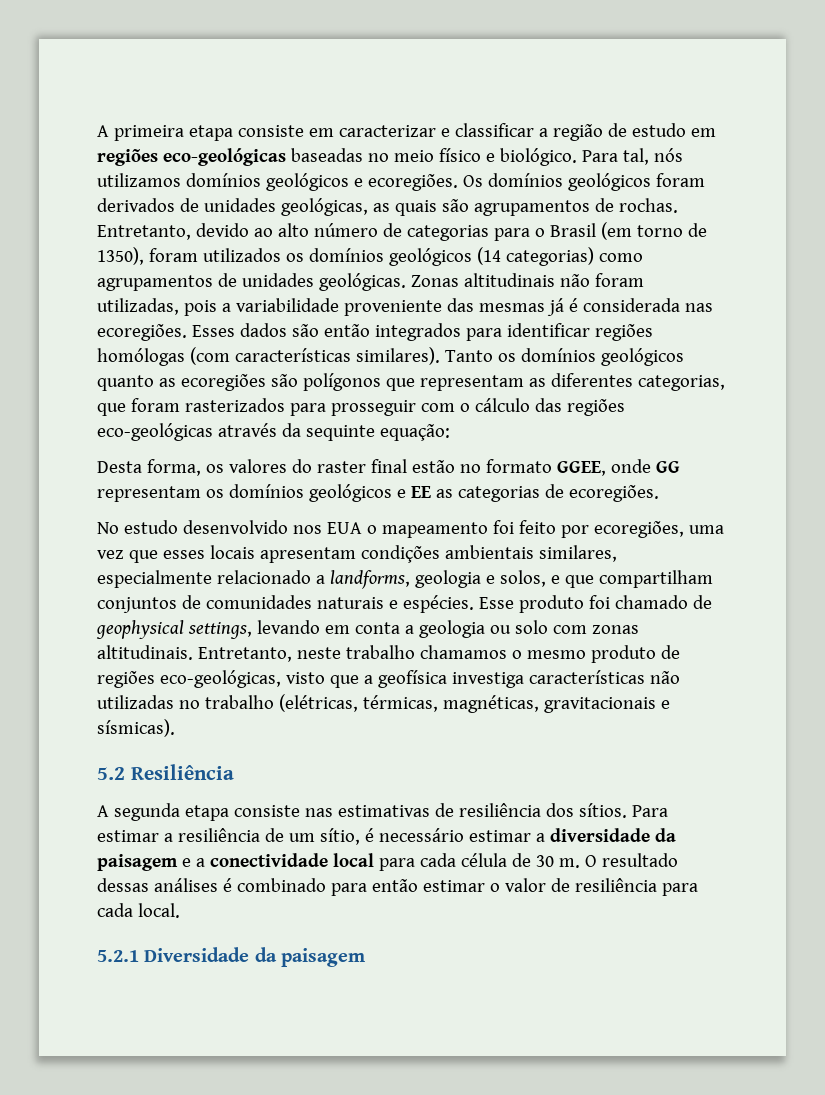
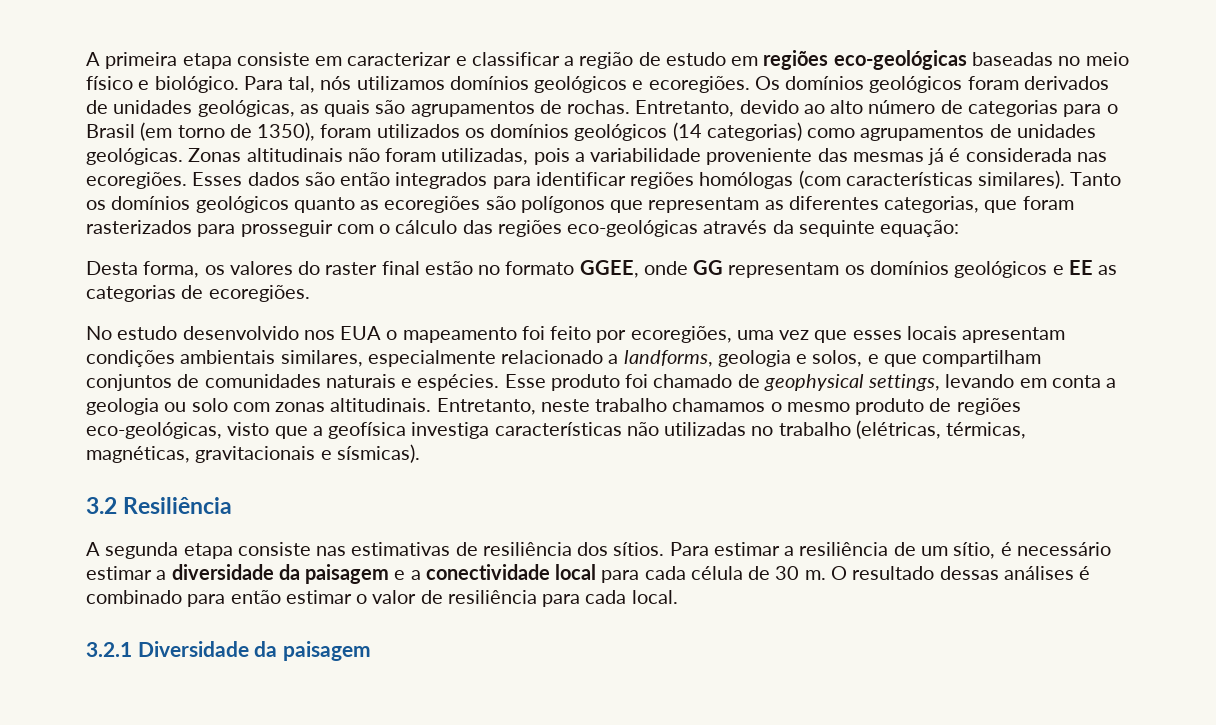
- 5.2 Resiliência
+ 3.2 Resiliência
- 5.2.1 Diversidade da paisagem
+ 3.2.1 Diversidade da paisagem

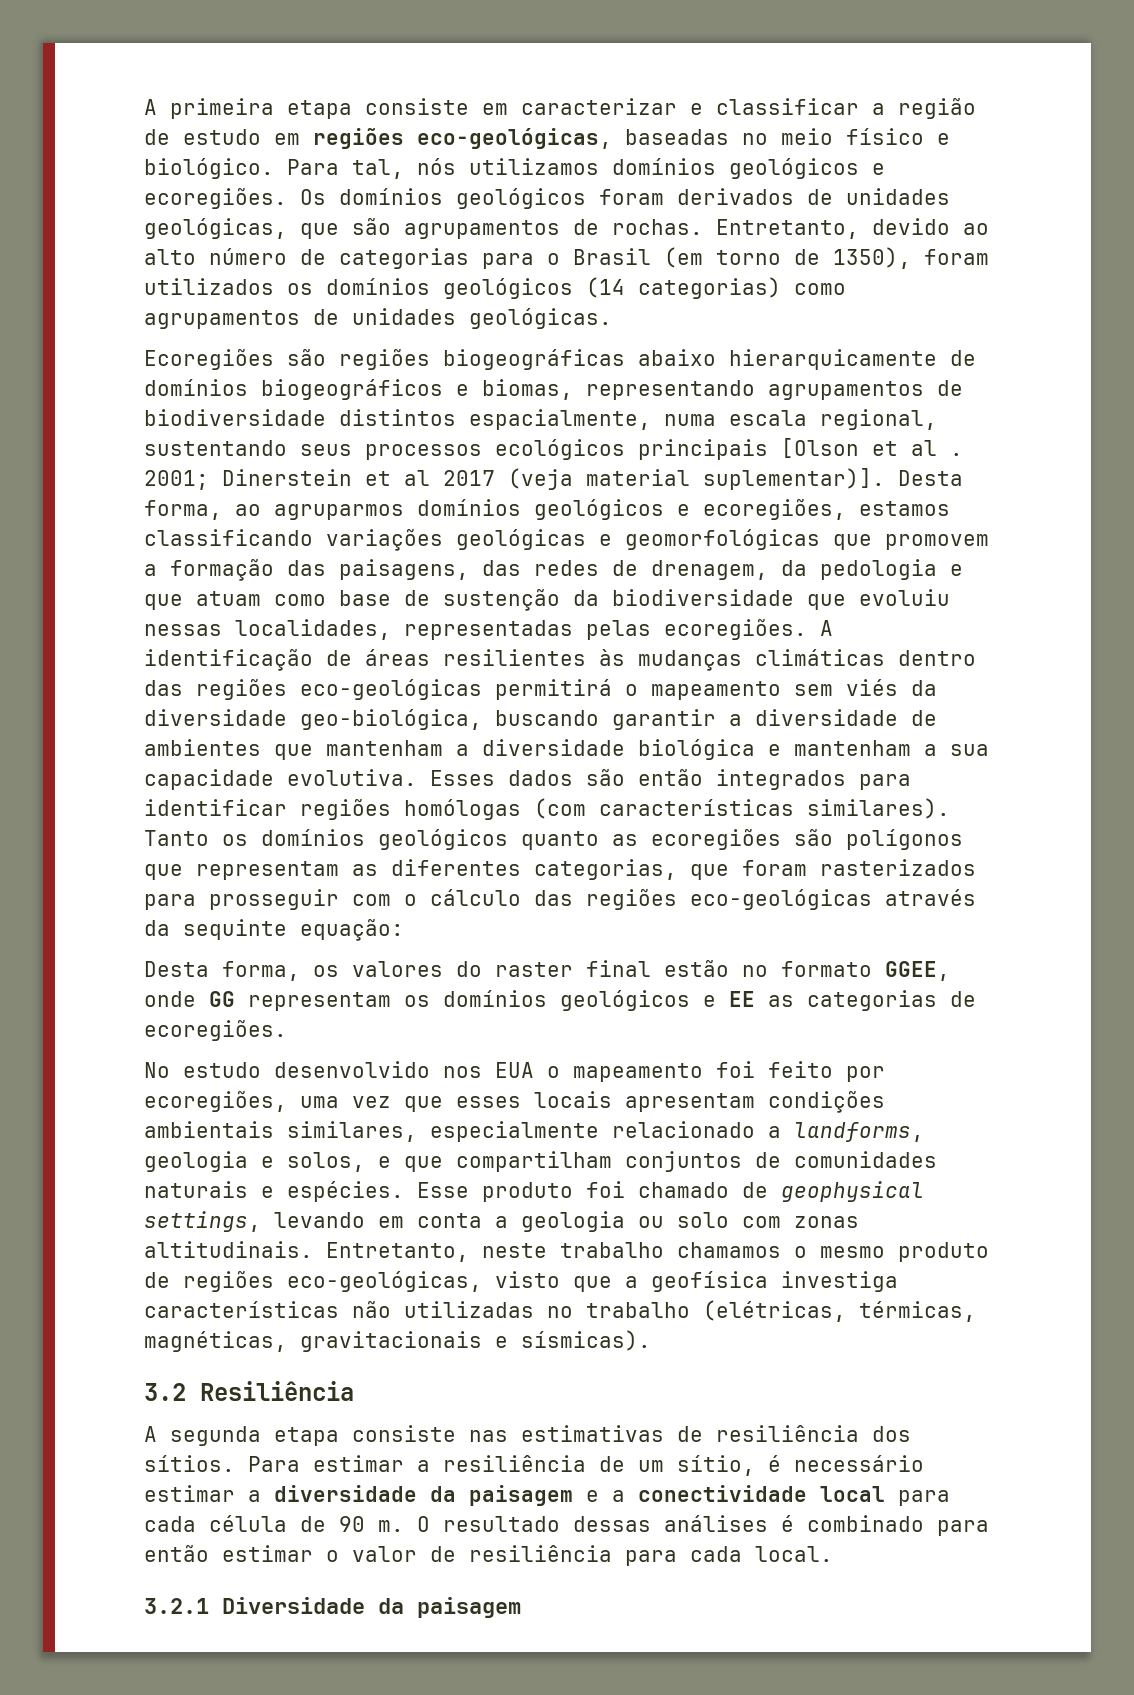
- A primeira etapa consiste em caracterizar e classificar a região de estudo em regiões eco-geológicas baseadas no meio físico e biológico.
+ A primeira etapa consiste em caracterizar e classificar a região de estudo em regiões eco-geológicas, baseadas no meio físico e biológico.
- Os domínios geológicos foram derivados de unidades geológicas, as quais são agrupamentos de rochas.
+ Os domínios geológicos foram derivados de unidades geológicas, que são agrupamentos de rochas.
- Entretanto, devido ao alto número de categorias para o Brasil (em torno de 1350), foram utilizados os domínios geológicos (14 categorias) como agrupamentos de unidades geológicas. Zonas altitudinais não foram utilizadas, pois a variabilidade proveniente das mesmas já é considerada nas ecoregiões.
+ Entretanto, devido ao alto número de categorias para o Brasil (em torno de 1350), foram utilizados os domínios geológicos (14 categorias) como agrupamentos de unidades geológicas.
+ Ecoregiões são regiões biogeográficas abaixo hierarquicamente de domínios biogeográficos e biomas, representando agrupamentos de biodiversidade distintos espacialmente, numa escala regional, sustentando seus processos ecológicos principais [Olson et al . 2001; Dinerstein et al 2017 (veja material suplementar)]. Desta forma, ao agruparmos domínios geológicos e ecoregiões, estamos classificando variações geológicas e geomorfológicas que promovem a formação das paisagens, das redes de drenagem, da pedologia e que atuam como base de sustenção da biodiversidade que evoluiu nessas localidades, representadas pelas ecoregiões. A identificação de áreas resilientes às mudanças climáticas dentro das regiões eco-geológicas permitirá o mapeamento sem viés da diversidade geo-biológica, buscando garantir a diversidade de ambientes que mantenham a diversidade biológica e mantenham a sua capacidade evolutiva.
- Para estimar a resiliência de um sítio, é necessário estimar a diversidade da paisagem e a conectividade local para cada célula de 30 m.
+ Para estimar a resiliência de um sítio, é necessário estimar a diversidade da paisagem e a conectividade local para cada célula de 90 m.

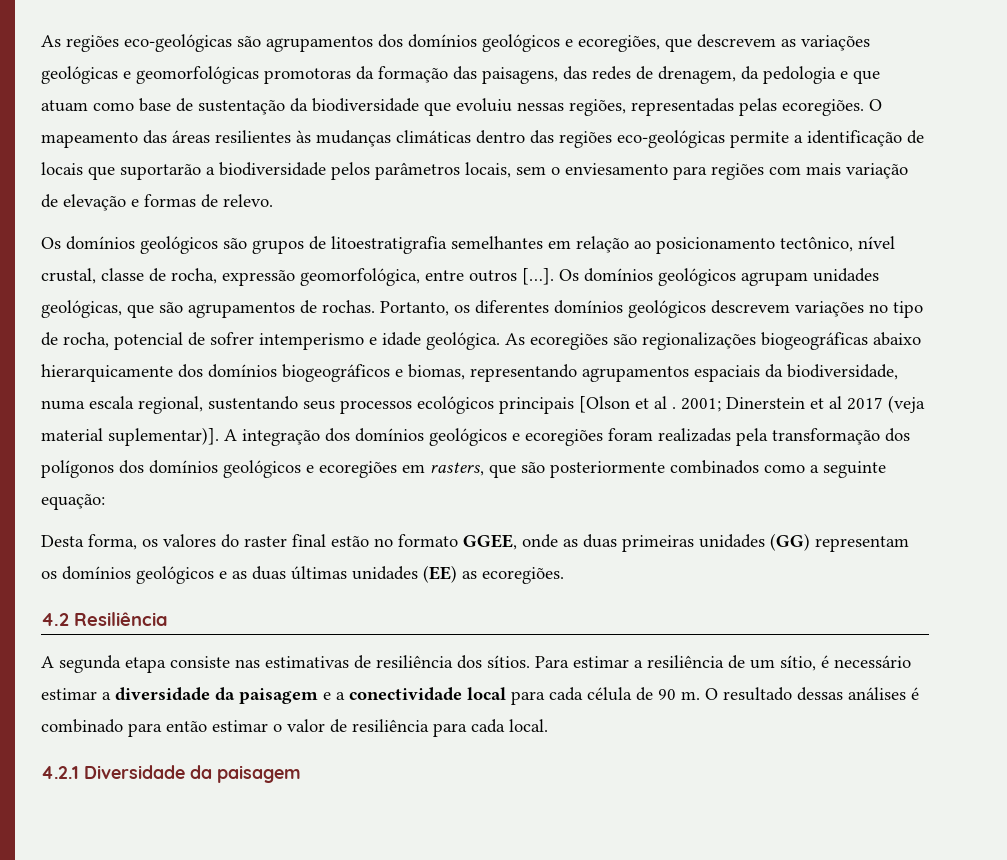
- A primeira etapa consiste em caracterizar e classificar a região de estudo em regiões eco-geológicas, baseadas no meio físico e biológico. Para tal, nós utilizamos domínios geológicos e ecoregiões. Os domínios geológicos foram derivados de unidades geológicas, que são agrupamentos de rochas.
+ As regiões eco-geológicas são agrupamentos dos domínios geológicos e ecoregiões, que descrevem as variações geológicas e geomorfológicas promotoras da formação das paisagens, das redes de drenagem, da pedologia e que atuam como base de sustentação da biodiversidade que evoluiu nessas regiões, representadas pelas ecoregiões. O mapeamento das áreas resilientes às mudanças climáticas dentro das regiões eco-geológicas permite a identificação de locais que suportarão a biodiversidade pelos parâmetros locais, sem o enviesamento para regiões com mais variação de elevação e formas de relevo.
+ Os domínios geológicos são grupos de litoestratigrafia semelhantes em relação ao posicionamento tectônico, nível crustal, classe de rocha, expressão geomorfológica, entre outros […]. Os domínios geológicos agrupam unidades geológicas, que são agrupamentos de rochas.
- Entretanto, devido ao alto número de categorias para o Brasil (em torno de 1350), foram utilizados os domínios geológicos (14 categorias) como agrupamentos de unidades geológicas.
- Ecoregiões são regiões biogeográficas abaixo hierarquicamente de domínios biogeográficos e biomas, representando agrupamentos de biodiversidade distintos espacialmente, numa escala regional, sustentando seus processos ecológicos principais [Olson et al .
+ Portanto, os diferentes domínios geológicos descrevem variações no tipo de rocha, potencial de sofrer intemperismo e idade geológica. As ecoregiões são regionalizações biogeográficas abaixo hierarquicamente dos domínios biogeográficos e biomas, representando agrupamentos espaciais da biodiversidade, numa escala regional, sustentando seus processos ecológicos principais [Olson et al .
- Desta forma, ao agruparmos domínios geológicos e ecoregiões, estamos classificando variações geológicas e geomorfológicas que promovem a formação das paisagens, das redes de drenagem, da pedologia e que atuam como base de sustenção da biodiversidade que evoluiu nessas localidades, representadas pelas ecoregiões. A identificação de áreas resilientes às mudanças climáticas dentro das regiões eco-geológicas permitirá o mapeamento sem viés da diversidade geo-biológica, buscando garantir a diversidade de ambientes que mantenham a diversidade biológica e mantenham a sua capacidade evolutiva. Esses dados são então integrados para identificar regiões homólogas (com características similares). Tanto os domínios geológicos quanto as ecoregiões são polígonos que representam as diferentes categorias, que foram rasterizados para prosseguir com o cálculo das regiões eco-geológicas através da sequinte equação:
+ A integração dos domínios geológicos e ecoregiões foram realizadas pela transformação dos polígonos dos domínios geológicos e ecoregiões em rasters, que são posteriormente combinados como a seguinte equação:
- Desta forma, os valores do raster final estão no formato GGEE, onde GG representam os domínios geológicos e EE as categorias de ecoregiões.
- No estudo desenvolvido nos EUA o mapeamento foi feito por ecoregiões, uma vez que esses locais apresentam condições ambientais similares, especialmente relacionado a landforms, geologia e solos, e que compartilham conjuntos de comunidades naturais e espécies. Esse produto foi chamado de geophysical settings, levando em conta a geologia ou solo com zonas altitudinais. Entretanto, neste trabalho chamamos o mesmo produto de regiões eco-geológicas, visto que a geofísica investiga características não utilizadas no trabalho (elétricas, térmicas, magnéticas, gravitacionais e sísmicas).
- 3.2 Resiliência
+ Desta forma, os valores do raster final estão no formato GGEE, onde as duas primeiras unidades (GG) representam os domínios geológicos e as duas últimas unidades (EE) as ecoregiões.
+ 4.2 Resiliência
- 3.2.1 Diversidade da paisagem
+ 4.2.1 Diversidade da paisagem

